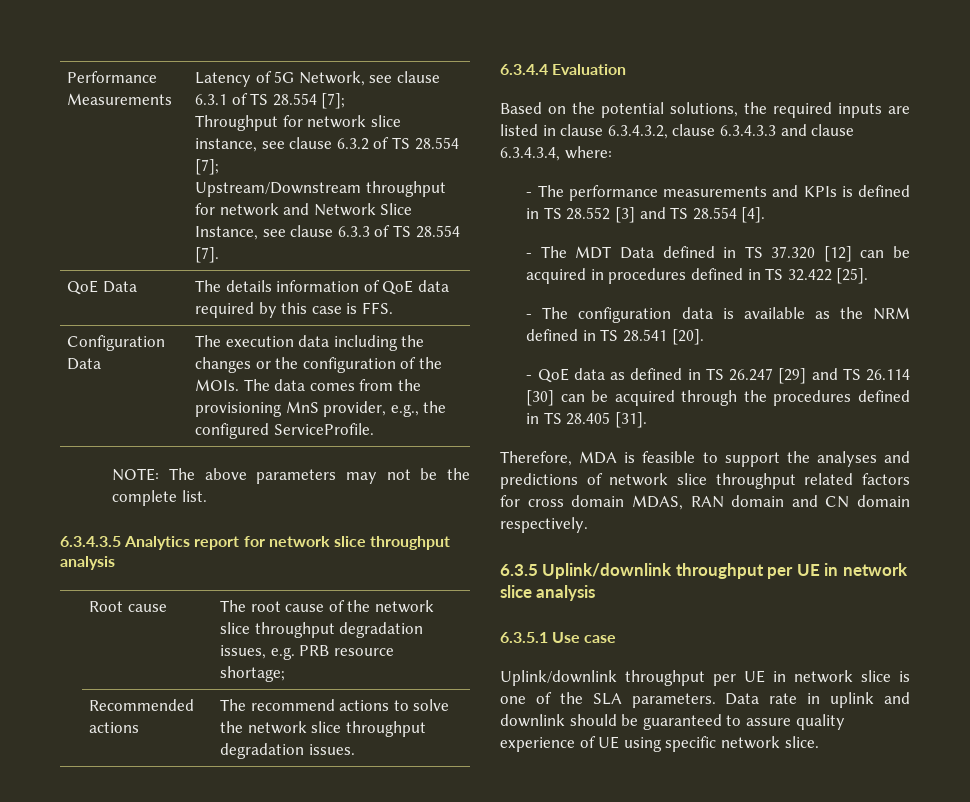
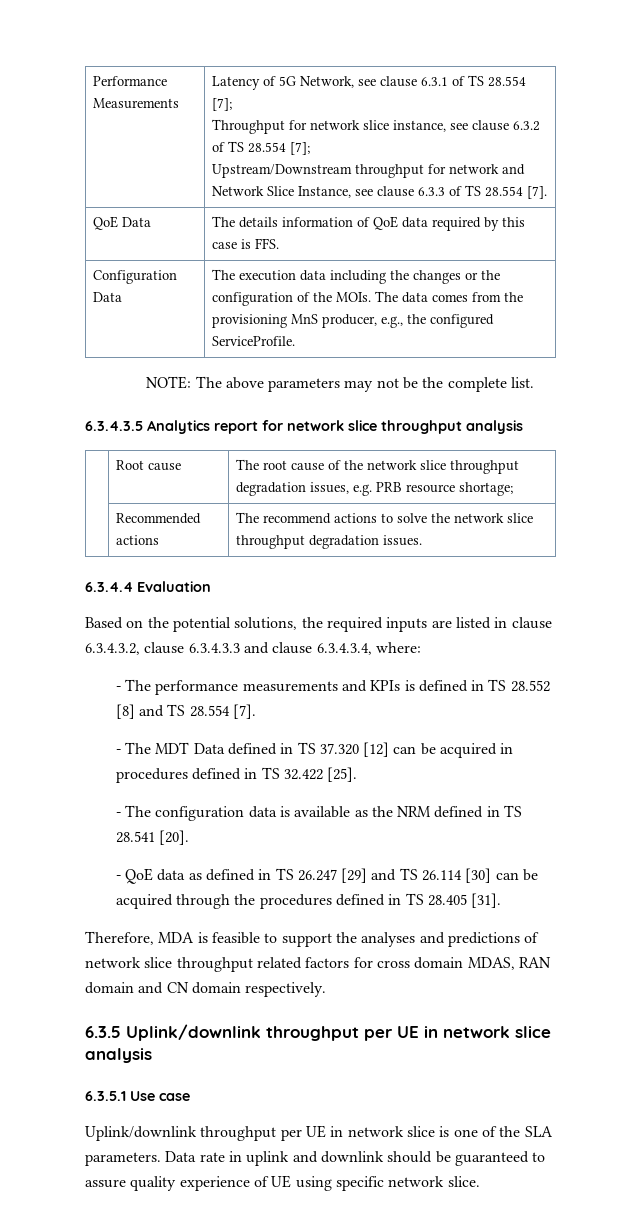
- Configuration Data | The execution data including the changes or the configuration of the MOIs. The data comes from the provisioning MnS provider, e.g., the configured ServiceProfile.
+ Configuration Data | The execution data including the changes or the configuration of the MOIs. The data comes from the provisioning MnS producer, e.g., the configured ServiceProfile.
- - The performance measurements and KPIs is defined in TS 28.552 [3] and TS 28.554 [4].
+ - The performance measurements and KPIs is defined in TS 28.552 [8] and TS 28.554 [7].

